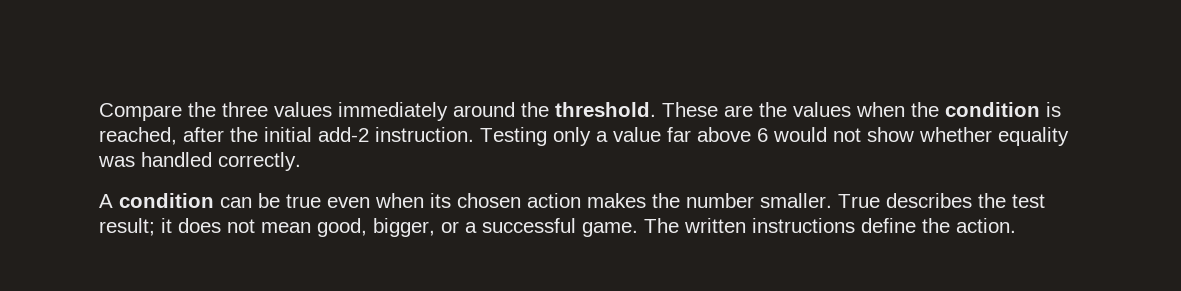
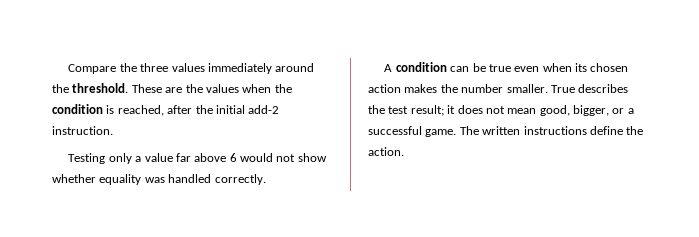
- These are the values when the condition is reached, after the initial add-2 instruction. Testing only a value far above 6 would not show whether equality was handled correctly.
+ These are the values when the condition is reached, after the initial add-2 instruction.
+ Testing only a value far above 6 would not show whether equality was handled correctly.

